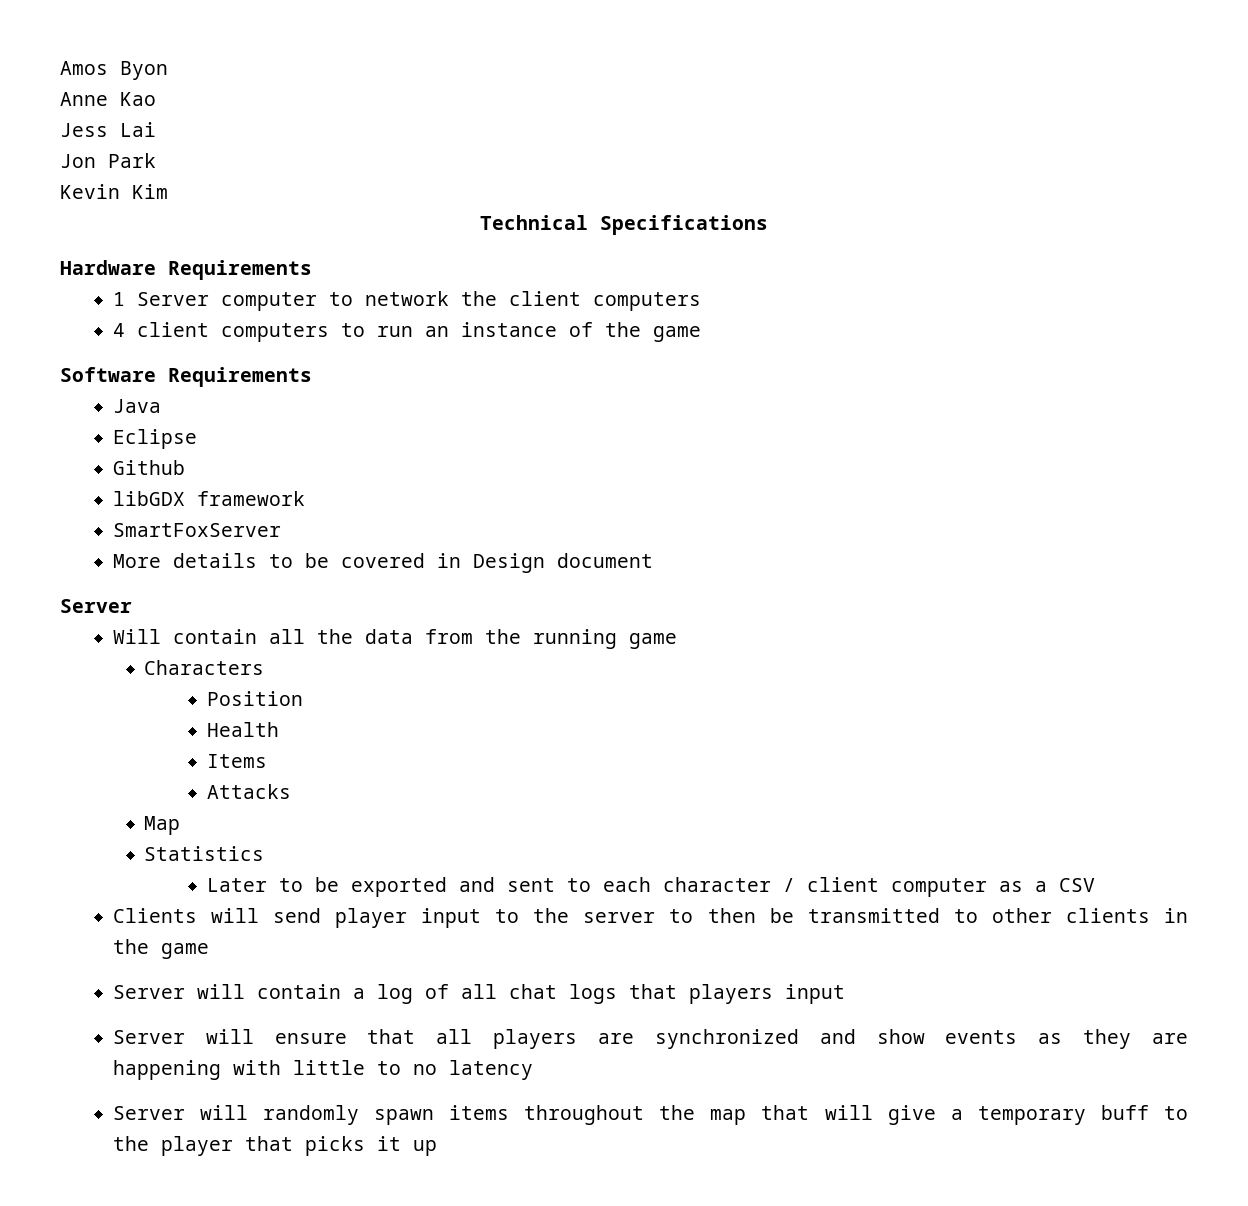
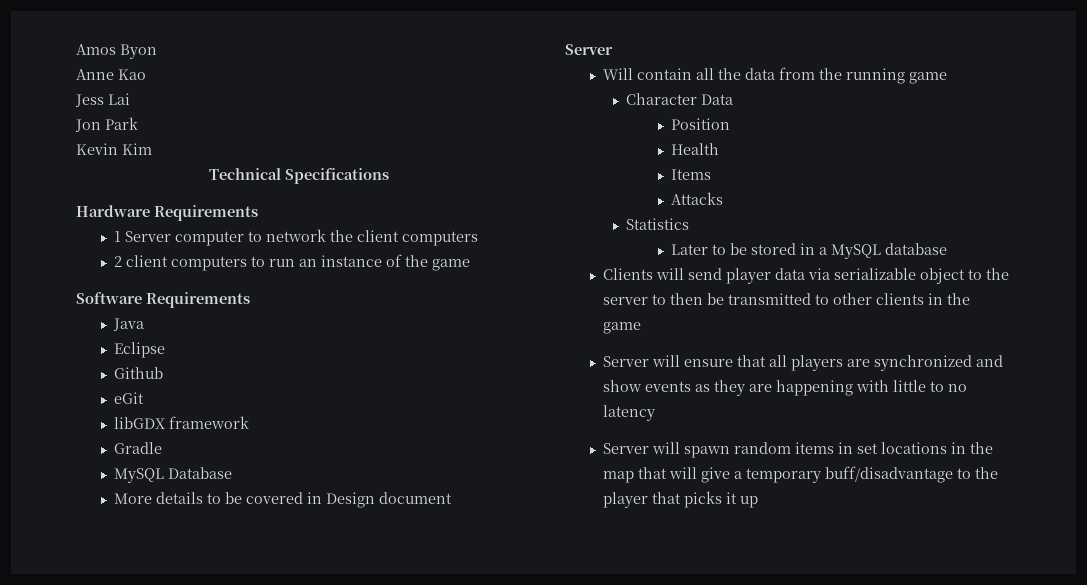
- 4 client computers to run an instance of the game
+ 2 client computers to run an instance of the game
+ eGit
- SmartFoxServer
+ Gradle
+ MySQL Database
- Characters
+ Character Data
- Map
- Later to be exported and sent to each character / client computer as a CSV
+ Later to be stored in a MySQL database
- Clients will send player input to the server to then be transmitted to other clients in the game
+ Clients will send player data via serializable object to the server to then be transmitted to other clients in the game
- Server will contain a log of all chat logs that players input
- Server will randomly spawn items throughout the map that will give a temporary buff to the player that picks it up
+ Server will spawn random items in set locations in the map that will give a temporary buff/disadvantage to the player that picks it up

